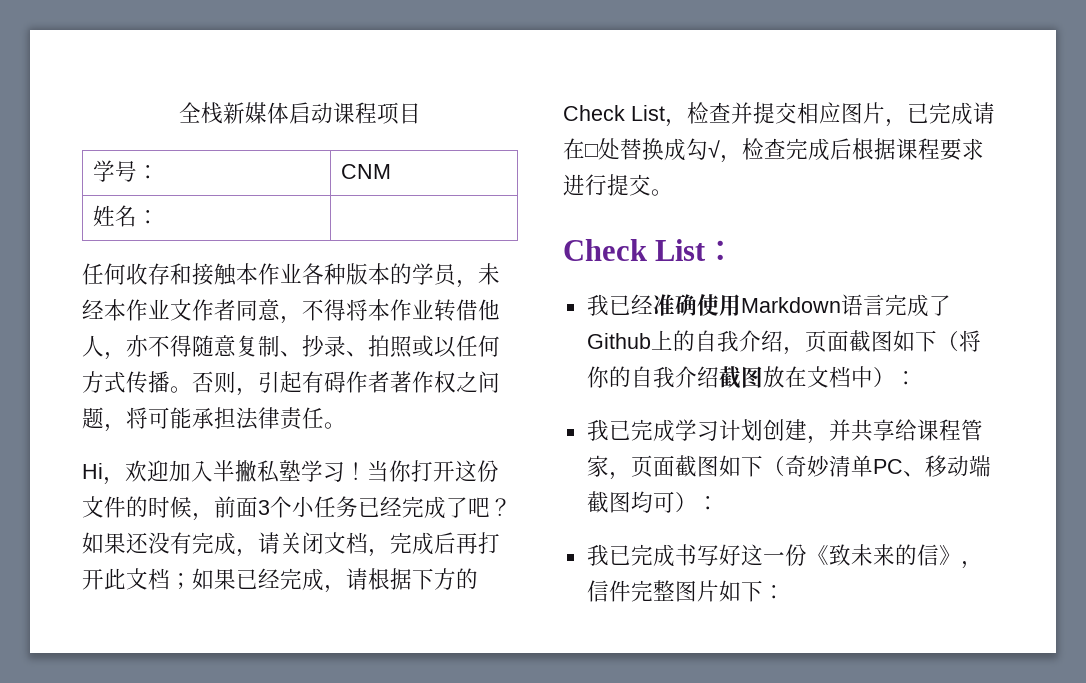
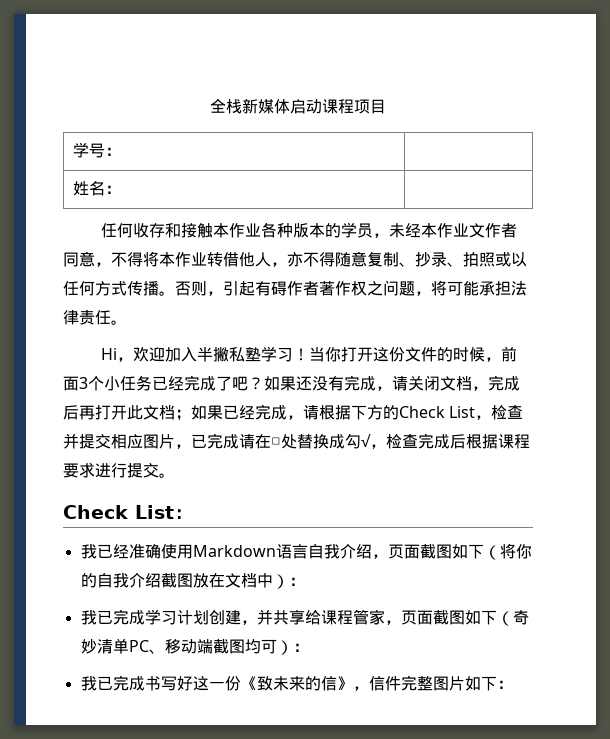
- 学号： | CNM
+ 学号： |
- 我已经准确使用Markdown语言完成了Github上的自我介绍，页面截图如下（将你的自我介绍截图放在文档中）：
+ 我已经准确使用Markdown语言自我介绍，页面截图如下（将你的自我介绍截图放在文档中）：

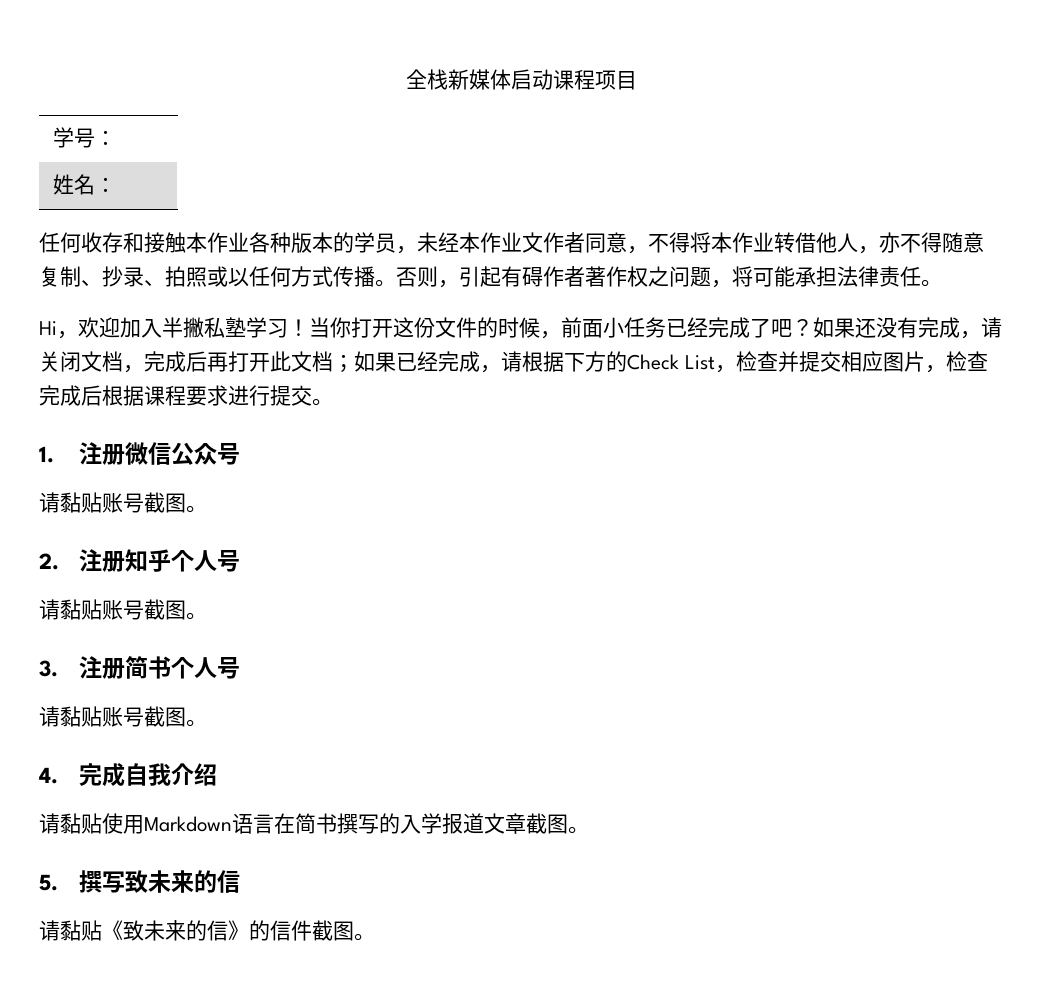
- 当你打开这份文件的时候，前面3个小任务已经完成了吧？
+ 当你打开这份文件的时候，前面小任务已经完成了吧？
- 如果还没有完成，请关闭文档，完成后再打开此文档；如果已经完成，请根据下方的Check List，检查并提交相应图片，已完成请在□处替换成勾√，检查完成后根据课程要求进行提交。
+ 如果还没有完成，请关闭文档，完成后再打开此文档；如果已经完成，请根据下方的Check List，检查并提交相应图片，检查完成后根据课程要求进行提交。
- Check List：
- 我已经准确使用Markdown语言自我介绍，页面截图如下（将你的自我介绍截图放在文档中）：
- 我已完成学习计划创建，并共享给课程管家，页面截图如下（奇妙清单PC、移动端截图均可）：
- 我已完成书写好这一份《致未来的信》，信件完整图片如下：
+ 1.注册微信公众号
+ 请黏贴账号截图。
+ 2.注册知乎个人号
+ 请黏贴账号截图。
+ 3.注册简书个人号
+ 请黏贴账号截图。
+ 4.完成自我介绍
+ 请黏贴使用Markdown语言在简书撰写的入学报道文章截图。
+ 5.撰写致未来的信
+ 请黏贴《致未来的信》的信件截图。

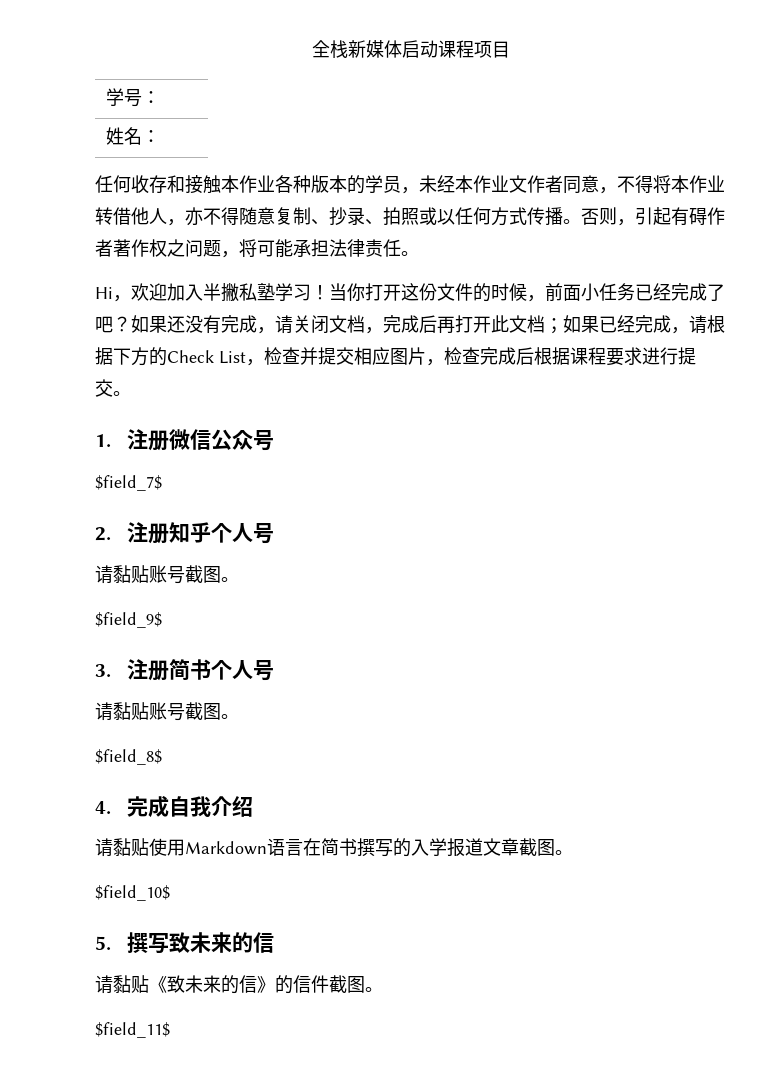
  1.注册微信公众号
- 请黏贴账号截图。
+ $field_7$
+ $field_9$
+ $field_8$
+ $field_10$
+ $field_11$

